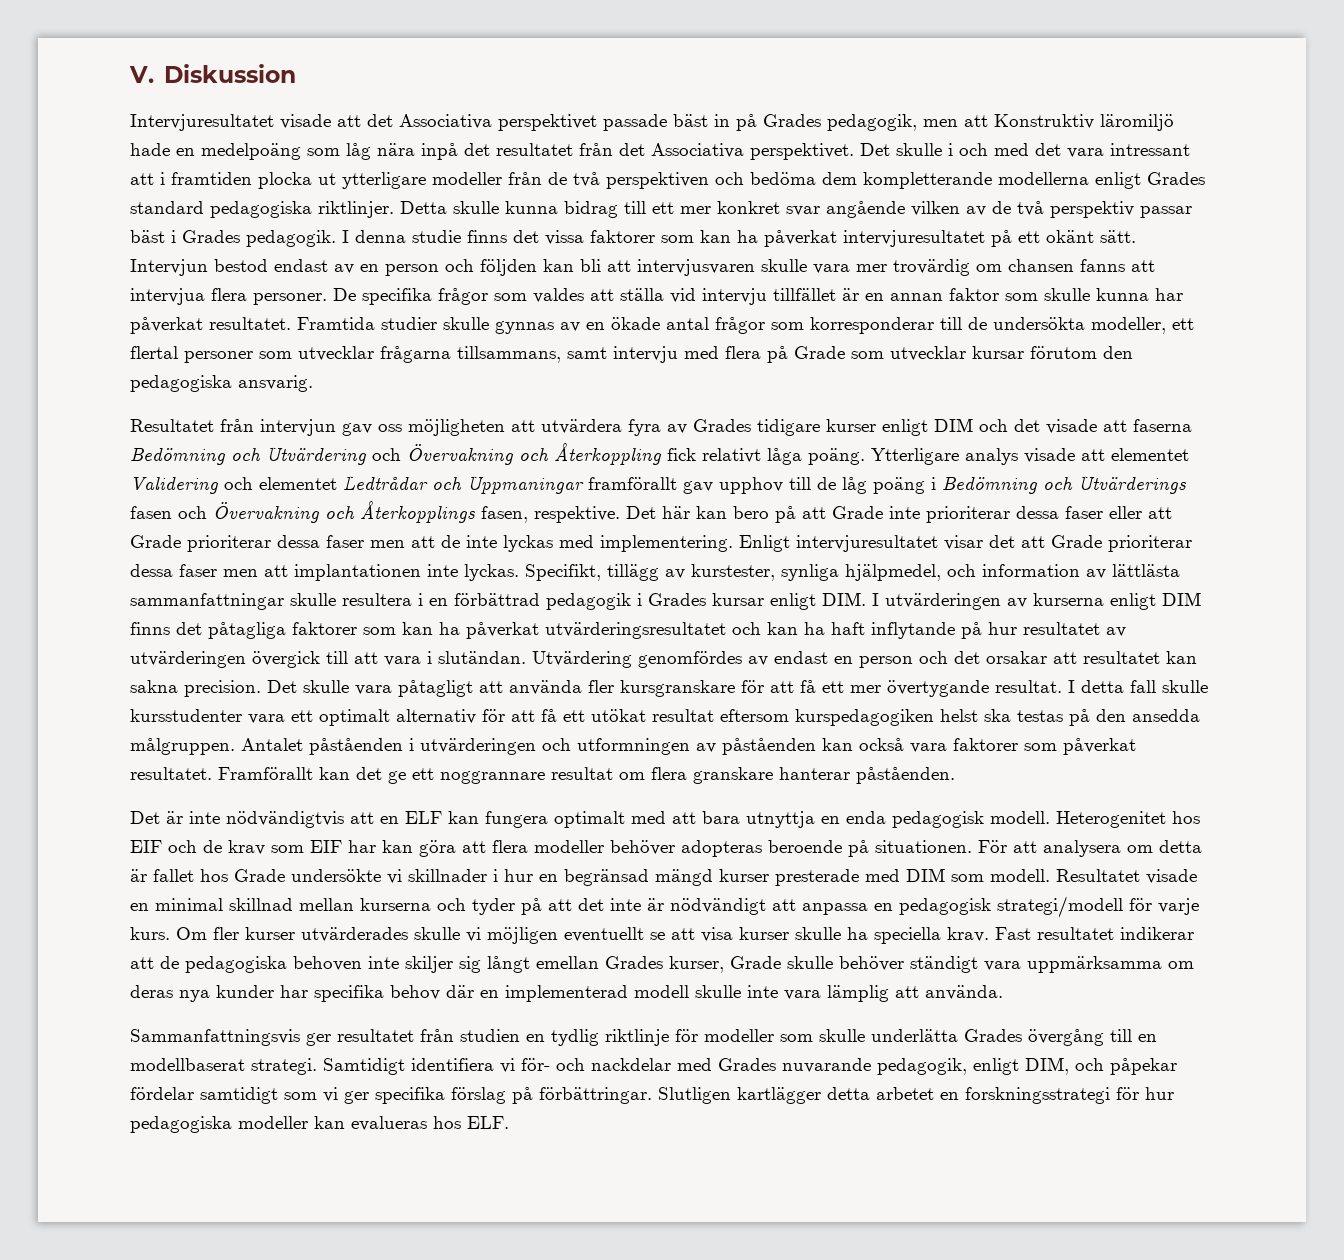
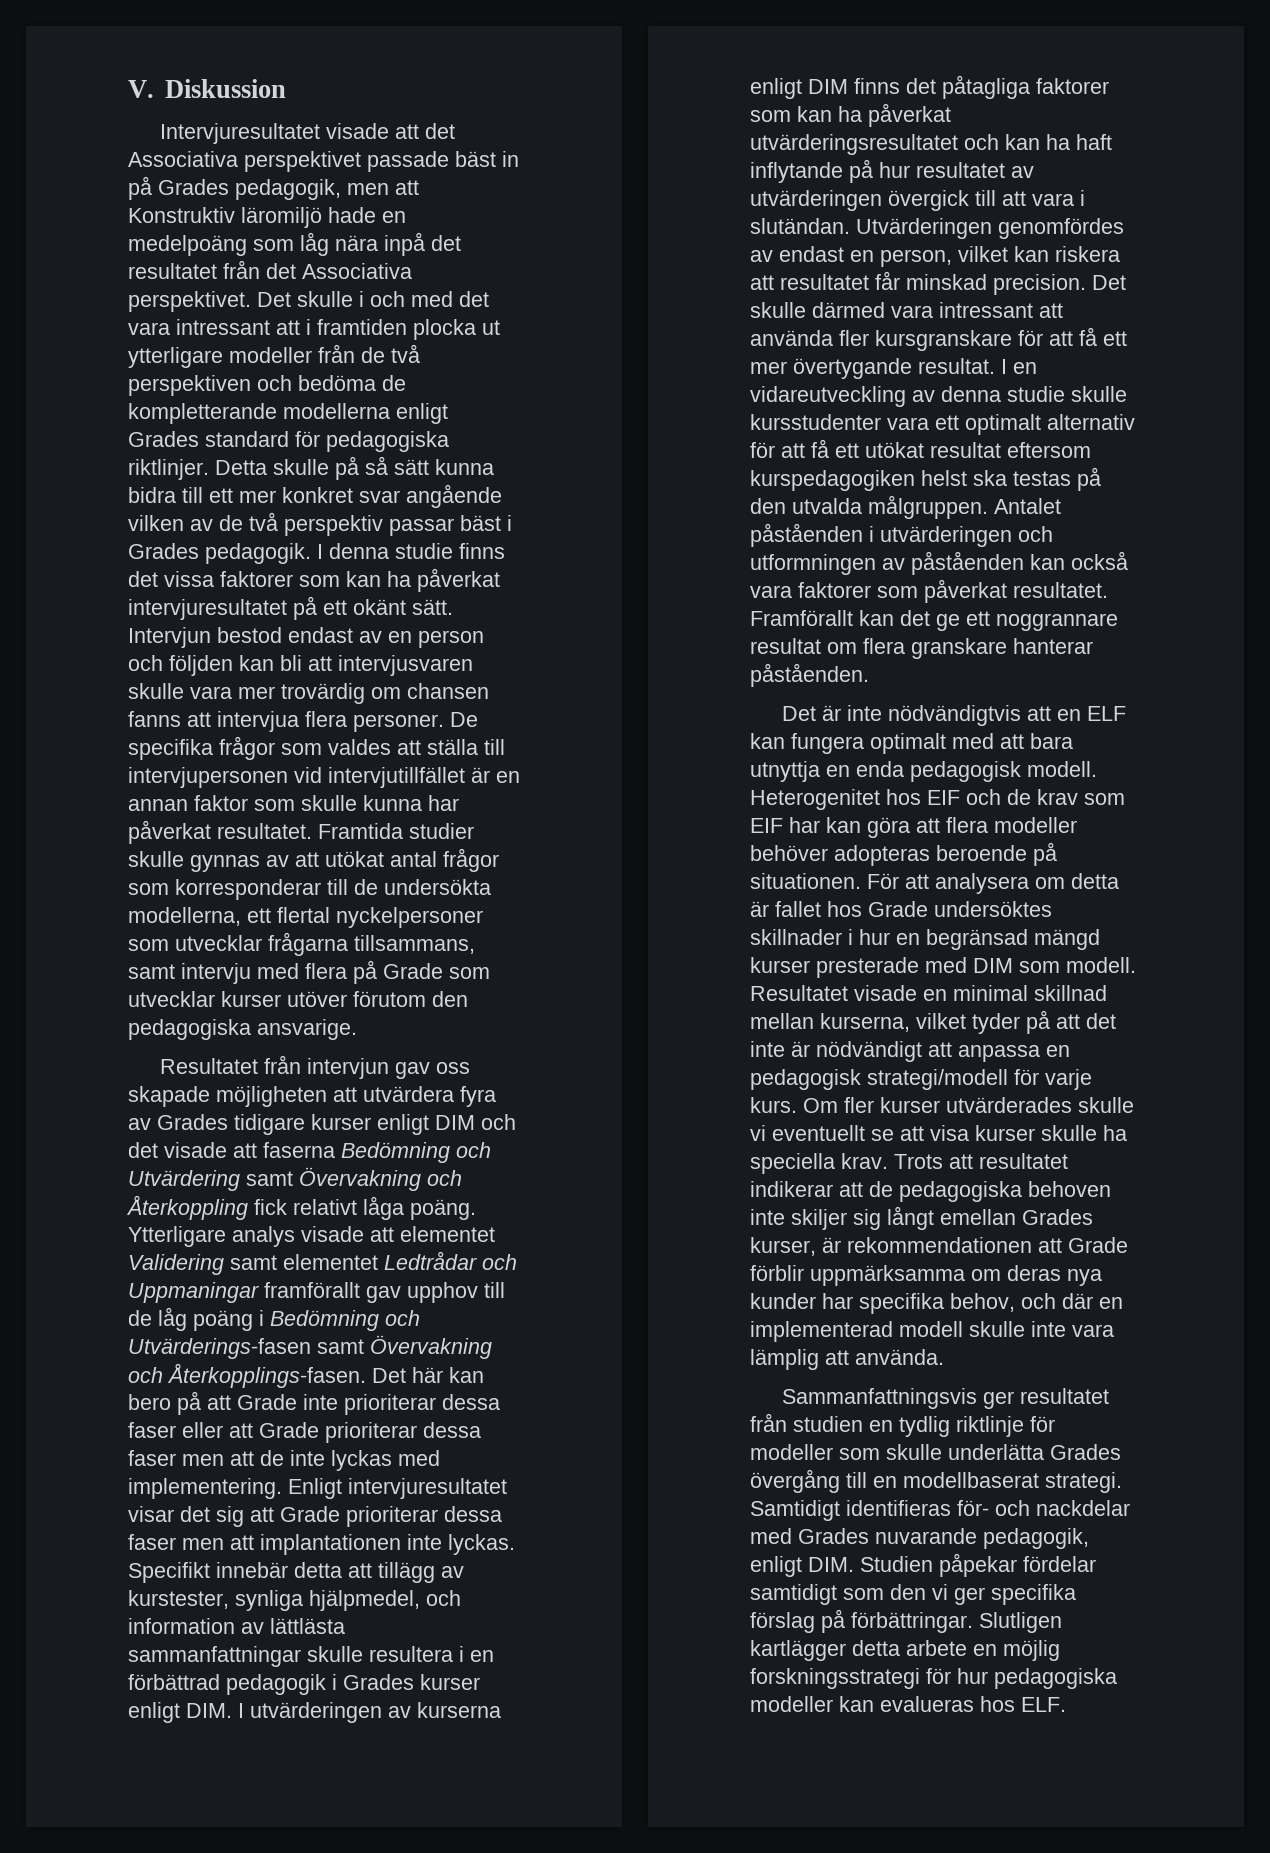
- Det skulle i och med det vara intressant att i framtiden plocka ut ytterligare modeller från de två perspektiven och bedöma dem kompletterande modellerna enligt Grades standard pedagogiska riktlinjer.
+ Det skulle i och med det vara intressant att i framtiden plocka ut ytterligare modeller från de två perspektiven och bedöma de kompletterande modellerna enligt Grades standard för pedagogiska riktlinjer.
- Detta skulle kunna bidrag till ett mer konkret svar angående vilken av de två perspektiv passar bäst i Grades pedagogik.
+ Detta skulle på så sätt kunna bidra till ett mer konkret svar angående vilken av de två perspektiv passar bäst i Grades pedagogik.
- De specifika frågor som valdes att ställa vid intervju tillfället är en annan faktor som skulle kunna har påverkat resultatet.
+ De specifika frågor som valdes att ställa till intervjupersonen vid intervjutillfället är en annan faktor som skulle kunna har påverkat resultatet.
- Framtida studier skulle gynnas av en ökade antal frågor som korresponderar till de undersökta modeller, ett flertal personer som utvecklar frågarna tillsammans, samt intervju med flera på Grade som utvecklar kursar förutom den pedagogiska ansvarig.
+ Framtida studier skulle gynnas av att utökat antal frågor som korresponderar till de undersökta modellerna, ett flertal nyckelpersoner som utvecklar frågarna tillsammans, samt intervju med flera på Grade som utvecklar kurser utöver förutom den pedagogiska ansvarige.
- Resultatet från intervjun gav oss möjligheten att utvärdera fyra av Grades tidigare kurser enligt DIM och det visade att faserna Bedömning och Utvärdering och Övervakning och Återkoppling fick relativt låga poäng.
+ Resultatet från intervjun gav oss skapade möjligheten att utvärdera fyra av Grades tidigare kurser enligt DIM och det visade att faserna Bedömning och Utvärdering samt Övervakning och Återkoppling fick relativt låga poäng.
- Ytterligare analys visade att elementet Validering och elementet Ledtrådar och Uppmaningar framförallt gav upphov till de låg poäng i Bedömning och Utvärderings fasen och Övervakning och Återkopplings fasen, respektive.
+ Ytterligare analys visade att elementet Validering samt elementet Ledtrådar och Uppmaningar framförallt gav upphov till de låg poäng i Bedömning och Utvärderings-fasen samt Övervakning och Återkopplings-fasen.
- Enligt intervjuresultatet visar det att Grade prioriterar dessa faser men att implantationen inte lyckas.
+ Enligt intervjuresultatet visar det sig att Grade prioriterar dessa faser men att implantationen inte lyckas.
- Specifikt, tillägg av kurstester, synliga hjälpmedel, och information av lättlästa sammanfattningar skulle resultera i en förbättrad pedagogik i Grades kursar enligt DIM. I utvärderingen av kurserna enligt DIM finns det påtagliga faktorer som kan ha påverkat utvärderingsresultatet och kan ha haft inflytande på hur resultatet av utvärderingen övergick till att vara i slutändan.
+ Specifikt innebär detta att tillägg av kurstester, synliga hjälpmedel, och information av lättlästa sammanfattningar skulle resultera i en förbättrad pedagogik i Grades kurser enligt DIM. I utvärderingen av kurserna enligt DIM finns det påtagliga faktorer som kan ha påverkat utvärderingsresultatet och kan ha haft inflytande på hur resultatet av utvärderingen övergick till att vara i slutändan.
- Utvärdering genomfördes av endast en person och det orsakar att resultatet kan sakna precision. Det skulle vara påtagligt att använda fler kursgranskare för att få ett mer övertygande resultat.
+ Utvärderingen genomfördes av endast en person, vilket kan riskera att resultatet får minskad precision. Det skulle därmed vara intressant att använda fler kursgranskare för att få ett mer övertygande resultat.
- I detta fall skulle kursstudenter vara ett optimalt alternativ för att få ett utökat resultat eftersom kurspedagogiken helst ska testas på den ansedda målgruppen.
+ I en vidareutveckling av denna studie skulle kursstudenter vara ett optimalt alternativ för att få ett utökat resultat eftersom kurspedagogiken helst ska testas på den utvalda målgruppen.
- För att analysera om detta är fallet hos Grade undersökte vi skillnader i hur en begränsad mängd kurser presterade med DIM som modell.
+ För att analysera om detta är fallet hos Grade undersöktes skillnader i hur en begränsad mängd kurser presterade med DIM som modell.
- Resultatet visade en minimal skillnad mellan kurserna och tyder på att det inte är nödvändigt att anpassa en pedagogisk strategi/modell för varje kurs.
+ Resultatet visade en minimal skillnad mellan kurserna, vilket tyder på att det inte är nödvändigt att anpassa en pedagogisk strategi/modell för varje kurs.
- Om fler kurser utvärderades skulle vi möjligen eventuellt se att visa kurser skulle ha speciella krav.
+ Om fler kurser utvärderades skulle vi eventuellt se att visa kurser skulle ha speciella krav.
- Fast resultatet indikerar att de pedagogiska behoven inte skiljer sig långt emellan Grades kurser, Grade skulle behöver ständigt vara uppmärksamma om deras nya kunder har specifika behov där en implementerad modell skulle inte vara lämplig att använda.
+ Trots att resultatet indikerar att de pedagogiska behoven inte skiljer sig långt emellan Grades kurser, är rekommendationen att Grade förblir uppmärksamma om deras nya kunder har specifika behov, och där en implementerad modell skulle inte vara lämplig att använda.
- Samtidigt identifiera vi för- och nackdelar med Grades nuvarande pedagogik, enligt DIM, och påpekar fördelar samtidigt som vi ger specifika förslag på förbättringar.
+ Samtidigt identifieras för- och nackdelar med Grades nuvarande pedagogik, enligt DIM. Studien påpekar fördelar samtidigt som den vi ger specifika förslag på förbättringar.
- Slutligen kartlägger detta arbetet en forskningsstrategi för hur pedagogiska modeller kan evalueras hos ELF.
+ Slutligen kartlägger detta arbete en möjlig forskningsstrategi för hur pedagogiska modeller kan evalueras hos ELF.

